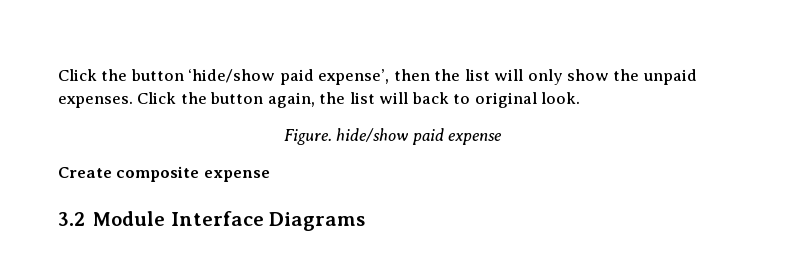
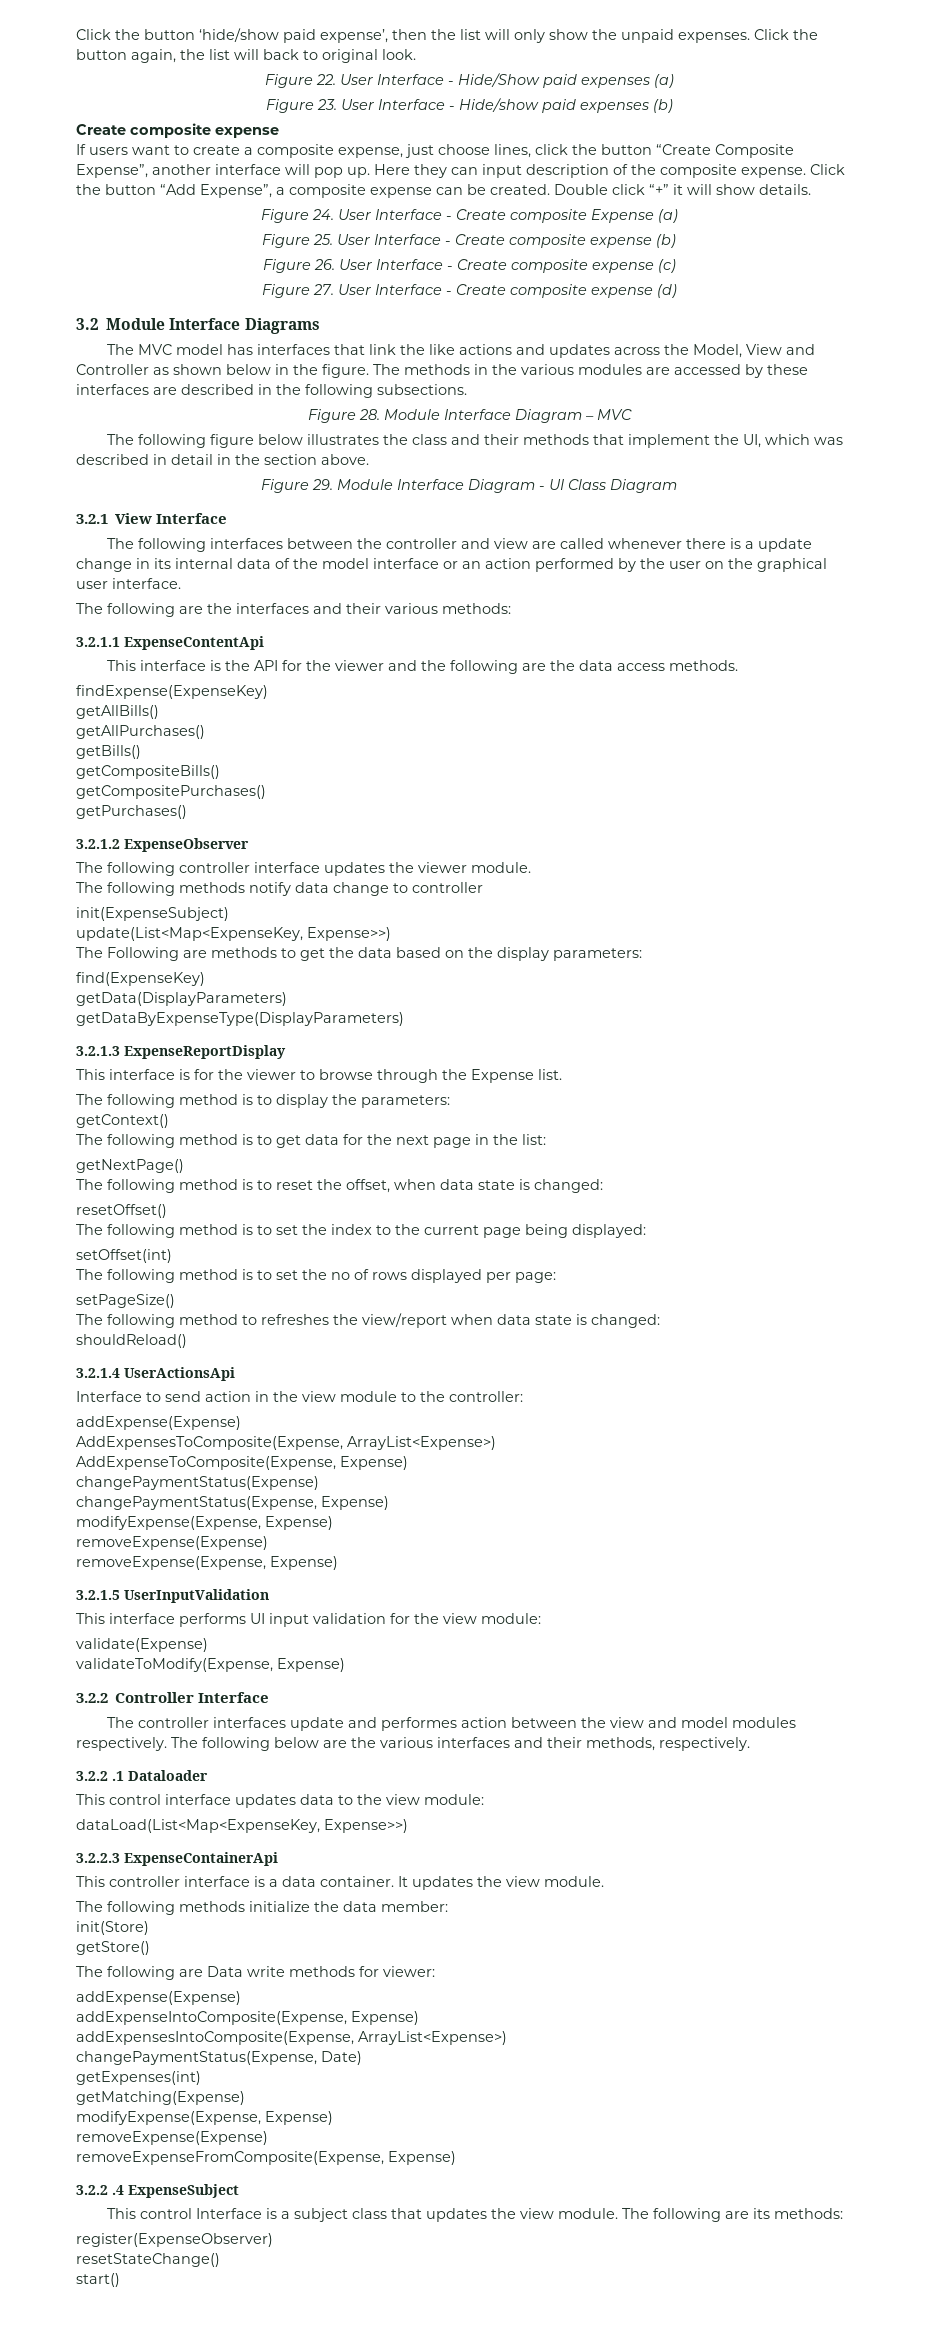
- Figure. hide/show paid expense
+ Figure 22. User Interface - Hide/Show paid expenses (a)
+ Figure 23. User Interface - Hide/show paid expenses (b)
  Create composite expense
+ If users want to create a composite expense, just choose lines, click the button “Create Composite Expense”, another interface will pop up. Here they can input description of the composite expense. Click the button “Add Expense”, a composite expense can be created. Double click “+” it will show details.
+ Figure 24. User Interface - Create composite Expense (a)
+ Figure 25. User Interface - Create composite expense (b)
+ Figure 26. User Interface - Create composite expense (c)
+ Figure 27. User Interface - Create composite expense (d)
  3.2 Module Interface Diagrams
+ The MVC model has interfaces that link the like actions and updates across the Model, View and Controller as shown below in the figure. The methods in the various modules are accessed by these interfaces are described in the following subsections.
+ Figure 28. Module Interface Diagram – MVC
+ The following figure below illustrates the class and their methods that implement the UI, which was described in detail in the section above.
+ Figure 29. Module Interface Diagram - UI Class Diagram
+ 3.2.1 View Interface
+ The following interfaces between the controller and view are called whenever there is a update change in its internal data of the model interface or an action performed by the user on the graphical user interface.
+ The following are the interfaces and their various methods:
+ 3.2.1.1 ExpenseContentApi
+ This interface is the API for the viewer and the following are the data access methods.
+ findExpense(ExpenseKey)
+ getAllBills()
+ getAllPurchases()
+ getBills()
+ getCompositeBills()
+ getCompositePurchases()
+ getPurchases()
+ 3.2.1.2 ExpenseObserver
+ The following controller interface updates the viewer module.
+ The following methods notify data change to controller
+ init(ExpenseSubject)
+ update(List<Map<ExpenseKey, Expense>>)
+ The Following are methods to get the data based on the display parameters:
+ find(ExpenseKey)
+ getData(DisplayParameters)
+ getDataByExpenseType(DisplayParameters)
+ 3.2.1.3 ExpenseReportDisplay
+ This interface is for the viewer to browse through the Expense list.
+ The following method is to display the parameters:
+ getContext()
+ The following method is to get data for the next page in the list:
+ getNextPage()
+ The following method is to reset the offset, when data state is changed:
+ resetOffset()
+ The following method is to set the index to the current page being displayed:
+ setOffset(int)
+ The following method is to set the no of rows displayed per page:
+ setPageSize()
+ The following method to refreshes the view/report when data state is changed:
+ shouldReload()
+ 3.2.1.4 UserActionsApi
+ Interface to send action in the view module to the controller:
+ addExpense(Expense)
+ AddExpensesToComposite(Expense, ArrayList<Expense>)
+ AddExpenseToComposite(Expense, Expense)
+ changePaymentStatus(Expense)
+ changePaymentStatus(Expense, Expense)
+ modifyExpense(Expense, Expense)
+ removeExpense(Expense)
+ removeExpense(Expense, Expense)
+ 3.2.1.5 UserInputValidation
+ This interface performs UI input validation for the view module:
+ validate(Expense)
+ validateToModify(Expense, Expense)
+ 3.2.2 Controller Interface
+ The controller interfaces update and performes action between the view and model modules respectively. The following below are the various interfaces and their methods, respectively.
+ 3.2.2 .1 Dataloader
+ This control interface updates data to the view module:
+ dataLoad(List<Map<ExpenseKey, Expense>>)
+ 3.2.2.3 ExpenseContainerApi
+ This controller interface is a data container. It updates the view module.
+ The following methods initialize the data member:
+ init(Store)
+ getStore()
+ The following are Data write methods for viewer:
+ addExpense(Expense)
+ addExpenseIntoComposite(Expense, Expense)
+ addExpensesIntoComposite(Expense, ArrayList<Expense>)
+ changePaymentStatus(Expense, Date)
+ getExpenses(int)
+ getMatching(Expense)
+ modifyExpense(Expense, Expense)
+ removeExpense(Expense)
+ removeExpenseFromComposite(Expense, Expense)
+ 3.2.2 .4 ExpenseSubject
+ This control Interface is a subject class that updates the view module. The following are its methods:
+ register(ExpenseObserver)
+ resetStateChange()
+ start()

